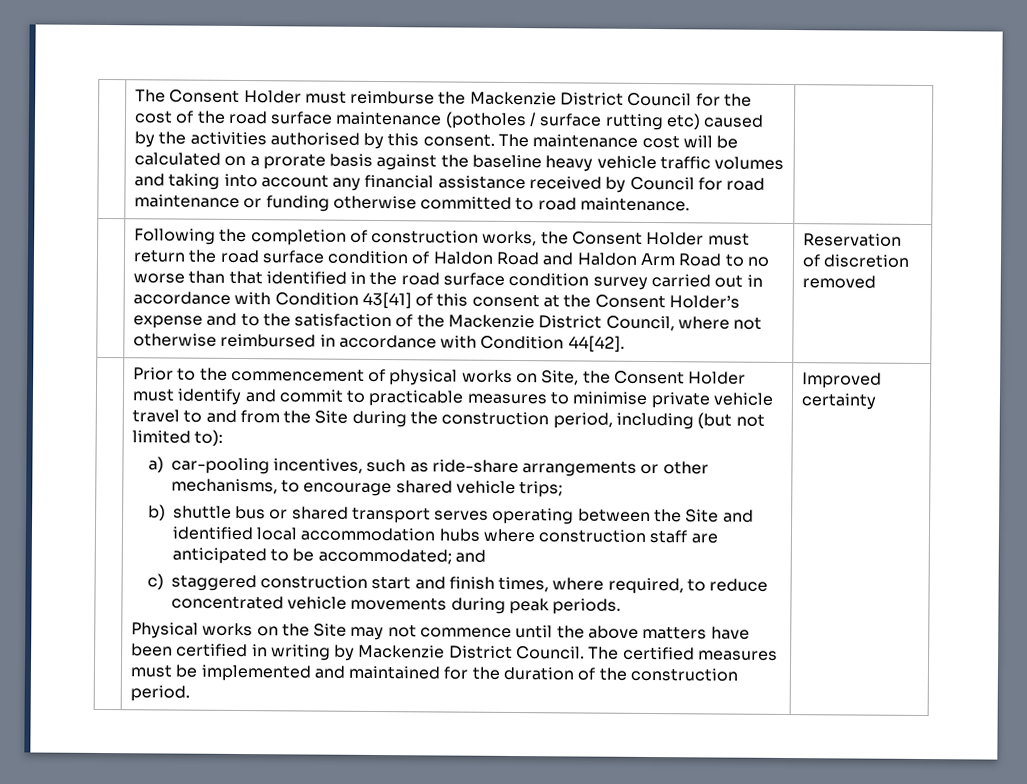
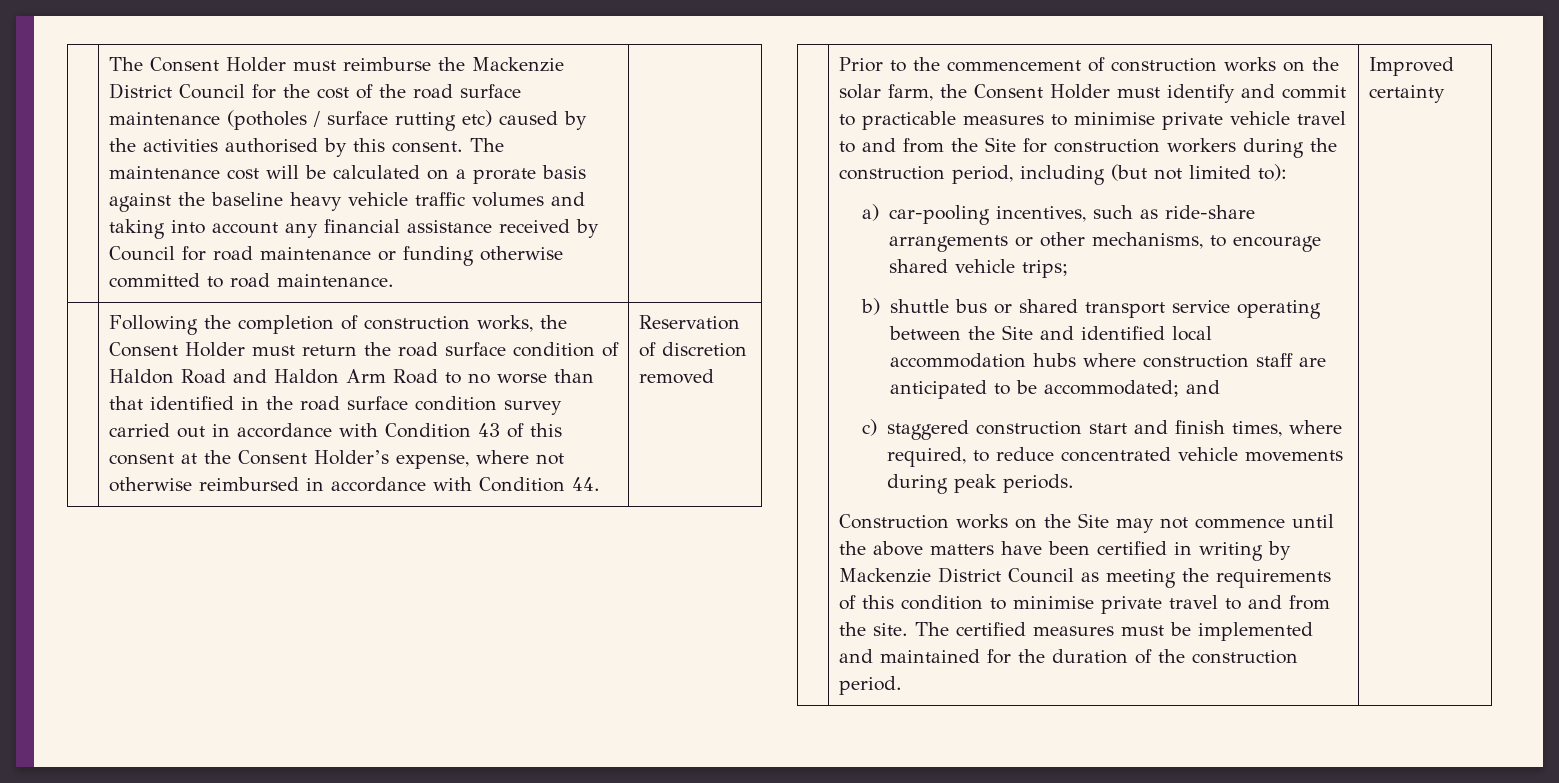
- Following the completion of construction works, the Consent Holder must return the road surface condition of Haldon Road and Haldon Arm Road to no worse than that identified in the road surface condition survey carried out in accordance with Condition 43[41] of this consent at the Consent Holder’s expense and to the satisfaction of the Mackenzie District Council, where not otherwise reimbursed in accordance with Condition 44[42].
+ Following the completion of construction works, the Consent Holder must return the road surface condition of Haldon Road and Haldon Arm Road to no worse than that identified in the road surface condition survey carried out in accordance with Condition 43 of this consent at the Consent Holder’s expense, where not otherwise reimbursed in accordance with Condition 44.
- Prior to the commencement of physical works on Site, the Consent Holder must identify and commit to practicable measures to minimise private vehicle travel to and from the Site during the construction period, including (but not limited to):
+ Prior to the commencement of construction works on the solar farm, the Consent Holder must identify and commit to practicable measures to minimise private vehicle travel to and from the Site for construction workers during the construction period, including (but not limited to):
- b) shuttle bus or shared transport serves operating between the Site and identified local accommodation hubs where construction staff are anticipated to be accommodated; and
+ b) shuttle bus or shared transport service operating between the Site and identified local accommodation hubs where construction staff are anticipated to be accommodated; and
- Physical works on the Site may not commence until the above matters have been certified in writing by Mackenzie District Council.
+ Construction works on the Site may not commence until the above matters have been certified in writing by Mackenzie District Council as meeting the requirements of this condition to minimise private travel to and from the site.

